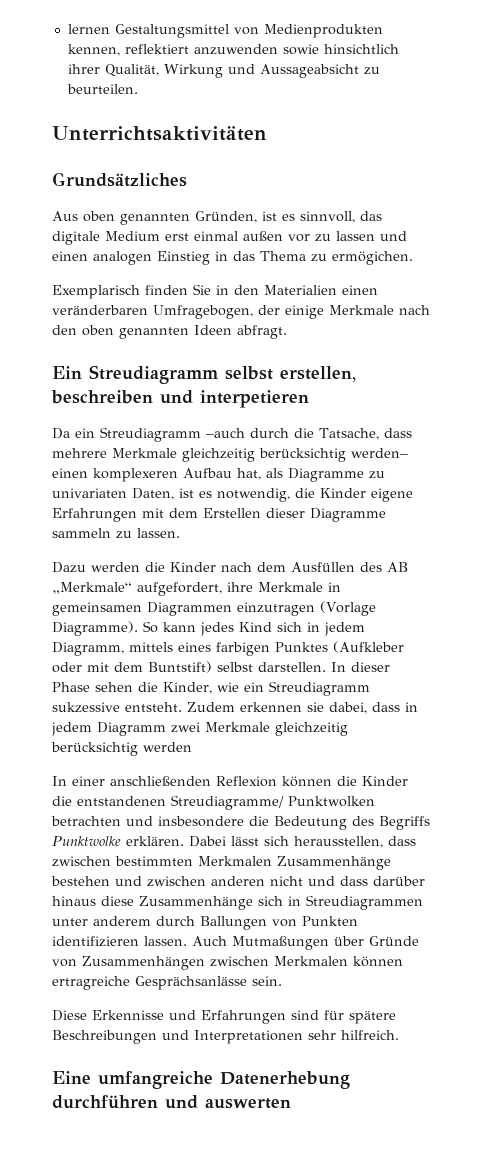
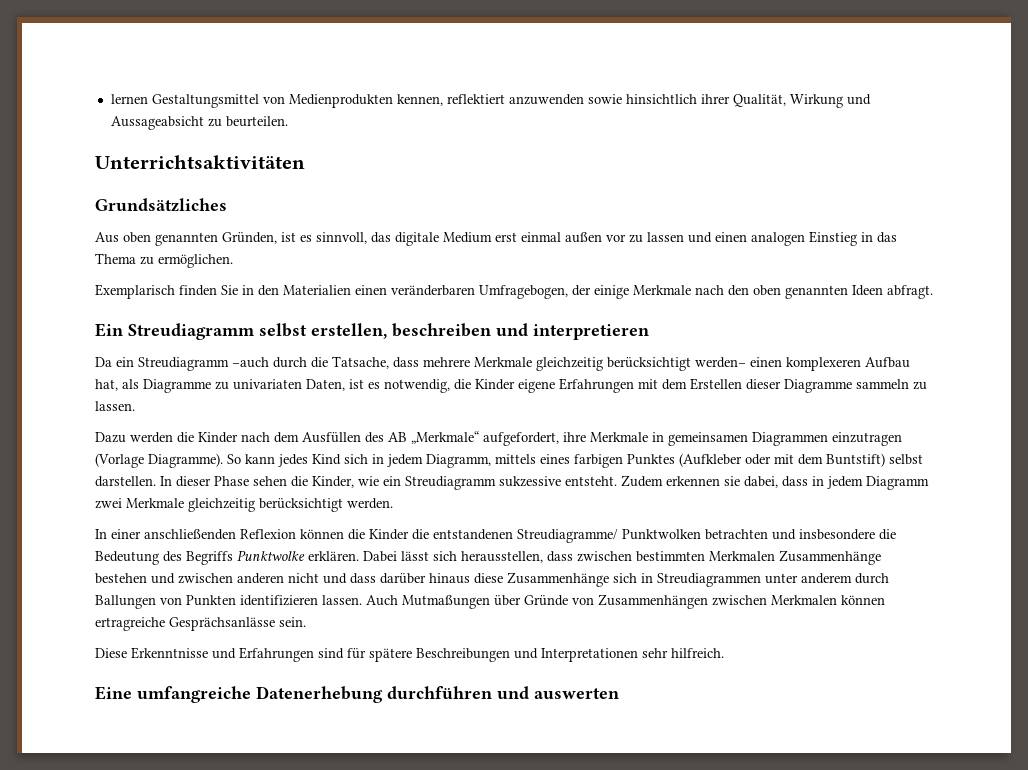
- Aus oben genannten Gründen, ist es sinnvoll, das digitale Medium erst einmal außen vor zu lassen und einen analogen Einstieg in das Thema zu ermögichen.
+ Aus oben genannten Gründen, ist es sinnvoll, das digitale Medium erst einmal außen vor zu lassen und einen analogen Einstieg in das Thema zu ermöglichen.
- Ein Streudiagramm selbst erstellen, beschreiben und interpetieren
+ Ein Streudiagramm selbst erstellen, beschreiben und interpretieren
- Da ein Streudiagramm –auch durch die Tatsache, dass mehrere Merkmale gleichzeitig berücksichtig werden– einen komplexeren Aufbau hat, als Diagramme zu univariaten Daten, ist es notwendig, die Kinder eigene Erfahrungen mit dem Erstellen dieser Diagramme sammeln zu lassen.
+ Da ein Streudiagramm –auch durch die Tatsache, dass mehrere Merkmale gleichzeitig berücksichtigt werden– einen komplexeren Aufbau hat, als Diagramme zu univariaten Daten, ist es notwendig, die Kinder eigene Erfahrungen mit dem Erstellen dieser Diagramme sammeln zu lassen.
- Zudem erkennen sie dabei, dass in jedem Diagramm zwei Merkmale gleichzeitig berücksichtig werden
+ Zudem erkennen sie dabei, dass in jedem Diagramm zwei Merkmale gleichzeitig berücksichtigt werden.
- Diese Erkennisse und Erfahrungen sind für spätere Beschreibungen und Interpretationen sehr hilfreich.
+ Diese Erkenntnisse und Erfahrungen sind für spätere Beschreibungen und Interpretationen sehr hilfreich.

